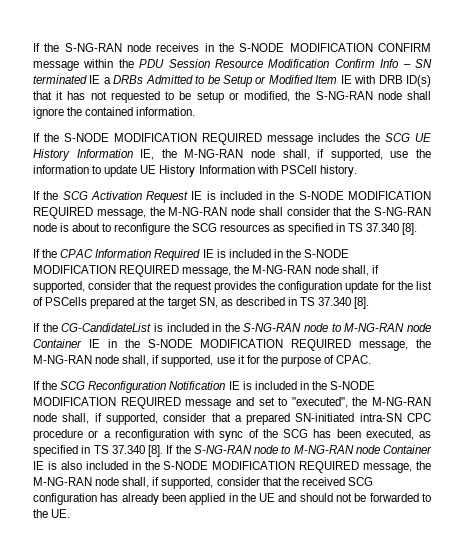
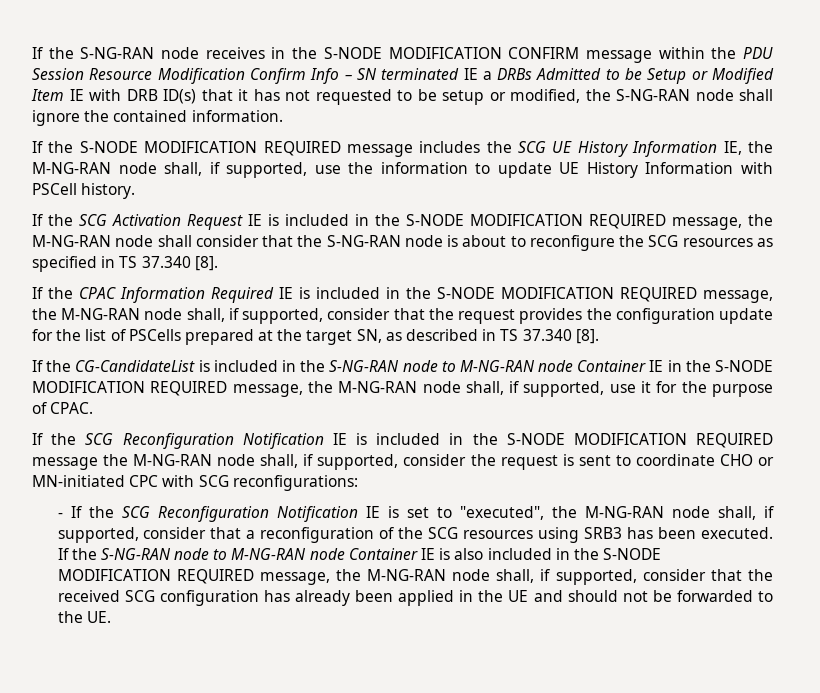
- If the SCG Reconfiguration Notification IE is included in the S-NODE MODIFICATION REQUIRED message and set to "executed", the M-NG-RAN node shall, if supported, consider that a prepared SN-initiated intra-SN CPC procedure or a reconfiguration with sync of the SCG has been executed, as specified in TS 37.340 [8].
+ If the SCG Reconfiguration Notification IE is included in the S-NODE MODIFICATION REQUIRED message the M-NG-RAN node shall, if supported, consider the request is sent to coordinate CHO or MN-initiated CPC with SCG reconfigurations:
+ - If the SCG Reconfiguration Notification IE is set to "executed", the M-NG-RAN node shall, if supported, consider that a reconfiguration of the SCG resources using SRB3 has been executed.

